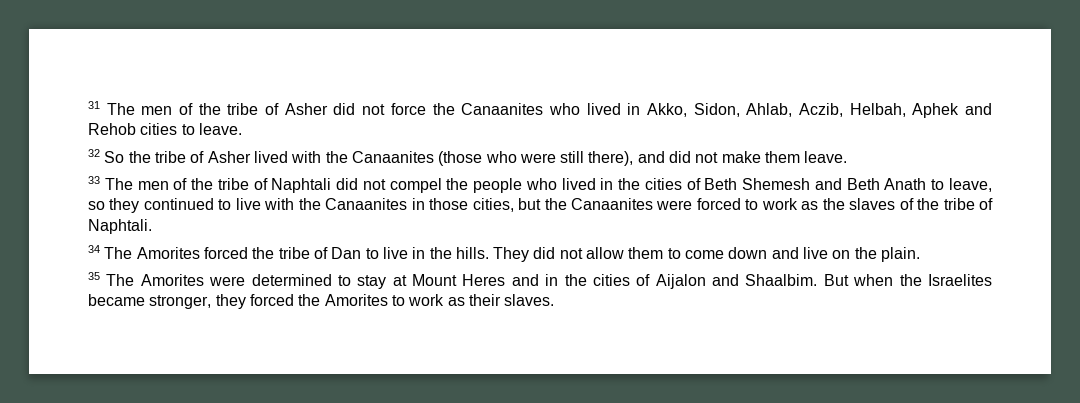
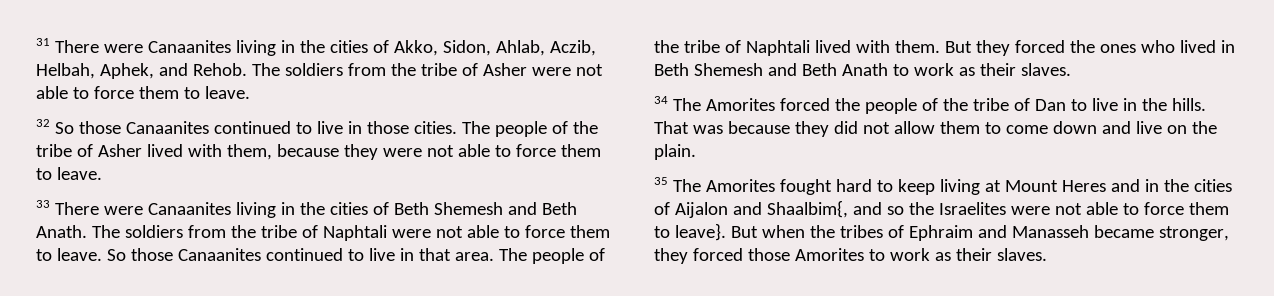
- 31 The men of the tribe of Asher did not force the Canaanites who lived in Akko, Sidon, Ahlab, Aczib, Helbah, Aphek and Rehob cities to leave.
- 32 So the tribe of Asher lived with the Canaanites (those who were still there), and did not make them leave.
- 33 The men of the tribe of Naphtali did not compel the people who lived in the cities of Beth Shemesh and Beth Anath to leave, so they continued to live with the Canaanites in those cities, but the Canaanites were forced to work as the slaves of the tribe of Naphtali.
+ 31 There were Canaanites living in the cities of Akko, Sidon, Ahlab, Aczib, Helbah, Aphek, and Rehob. The soldiers from the tribe of Asher were not able to force them to leave.
+ 32 So those Canaanites continued to live in those cities. The people of the tribe of Asher lived with them, because they were not able to force them to leave.
+ 33 There were Canaanites living in the cities of Beth Shemesh and Beth Anath. The soldiers from the tribe of Naphtali were not able to force them to leave. So those Canaanites continued to live in that area. The people of the tribe of Naphtali lived with them. But they forced the ones who lived in Beth Shemesh and Beth Anath to work as their slaves.
- 34 The Amorites forced the tribe of Dan to live in the hills.
+ 34 The Amorites forced the people of the tribe of Dan to live in the hills.
- They did not allow them to come down and live on the plain.
+ That was because they did not allow them to come down and live on the plain.
- 35 The Amorites were determined to stay at Mount Heres and in the cities of Aijalon and Shaalbim. But when the Israelites became stronger, they forced the Amorites to work as their slaves.
+ 35 The Amorites fought hard to keep living at Mount Heres and in the cities of Aijalon and Shaalbim{, and so the Israelites were not able to force them to leave}. But when the tribes of Ephraim and Manasseh became stronger, they forced those Amorites to work as their slaves.

